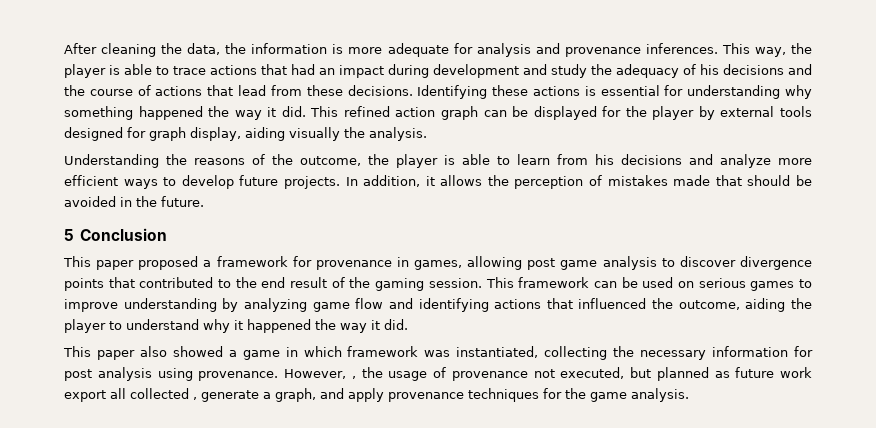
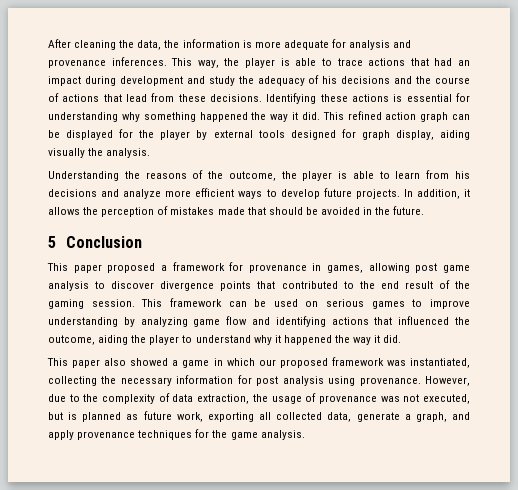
- This paper also showed a game in which framework was instantiated, collecting the necessary information for post analysis using provenance.
+ This paper also showed a game in which our proposed framework was instantiated, collecting the necessary information for post analysis using provenance.
- However, , the usage of provenance not executed, but planned as future work export all collected , generate a graph, and apply provenance techniques for the game analysis.
+ However, due to the complexity of data extraction, the usage of provenance was not executed, but is planned as future work, exporting all collected data, generate a graph, and apply provenance techniques for the game analysis.

